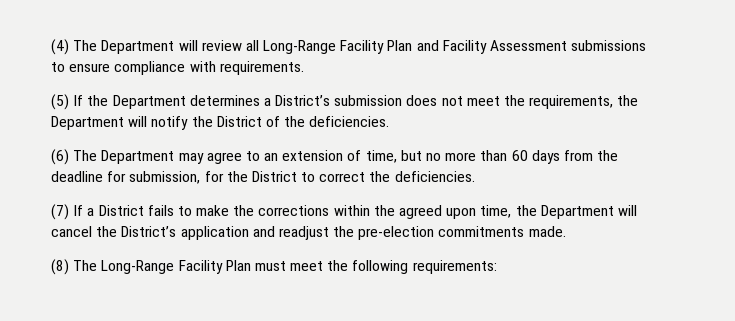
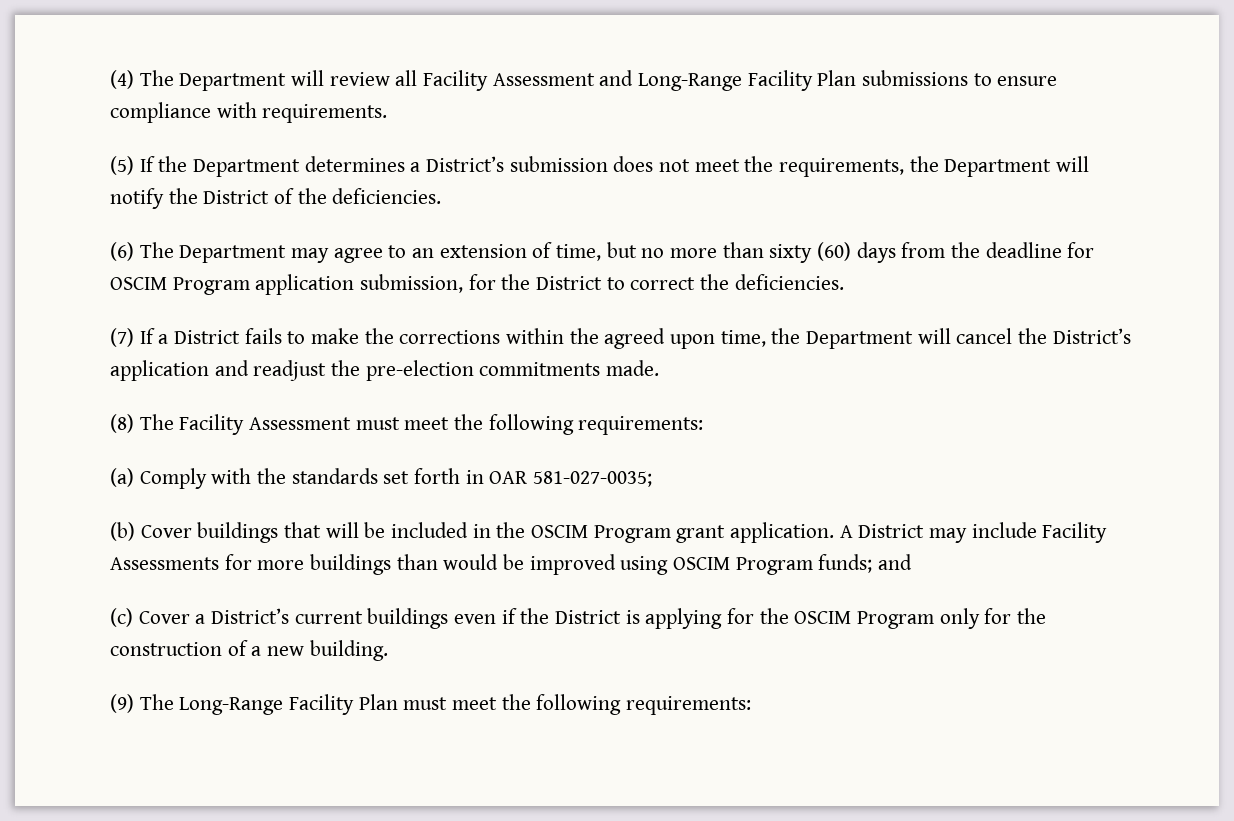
- (4) The Department will review all Long-Range Facility Plan and Facility Assessment submissions to ensure compliance with requirements.
+ (4) The Department will review all Facility Assessment and Long-Range Facility Plan submissions to ensure compliance with requirements.
- (6) The Department may agree to an extension of time, but no more than 60 days from the deadline for submission, for the District to correct the deficiencies.
+ (6) The Department may agree to an extension of time, but no more than sixty (60) days from the deadline for OSCIM Program application submission, for the District to correct the deficiencies.
- (8) The Long-Range Facility Plan must meet the following requirements:
+ (8) The Facility Assessment must meet the following requirements:
+ (a) Comply with the standards set forth in OAR 581-027-0035;
+ (b) Cover buildings that will be included in the OSCIM Program grant application. A District may include Facility Assessments for more buildings than would be improved using OSCIM Program funds; and
+ (c) Cover a District’s current buildings even if the District is applying for the OSCIM Program only for the construction of a new building.
+ (9) The Long-Range Facility Plan must meet the following requirements:

